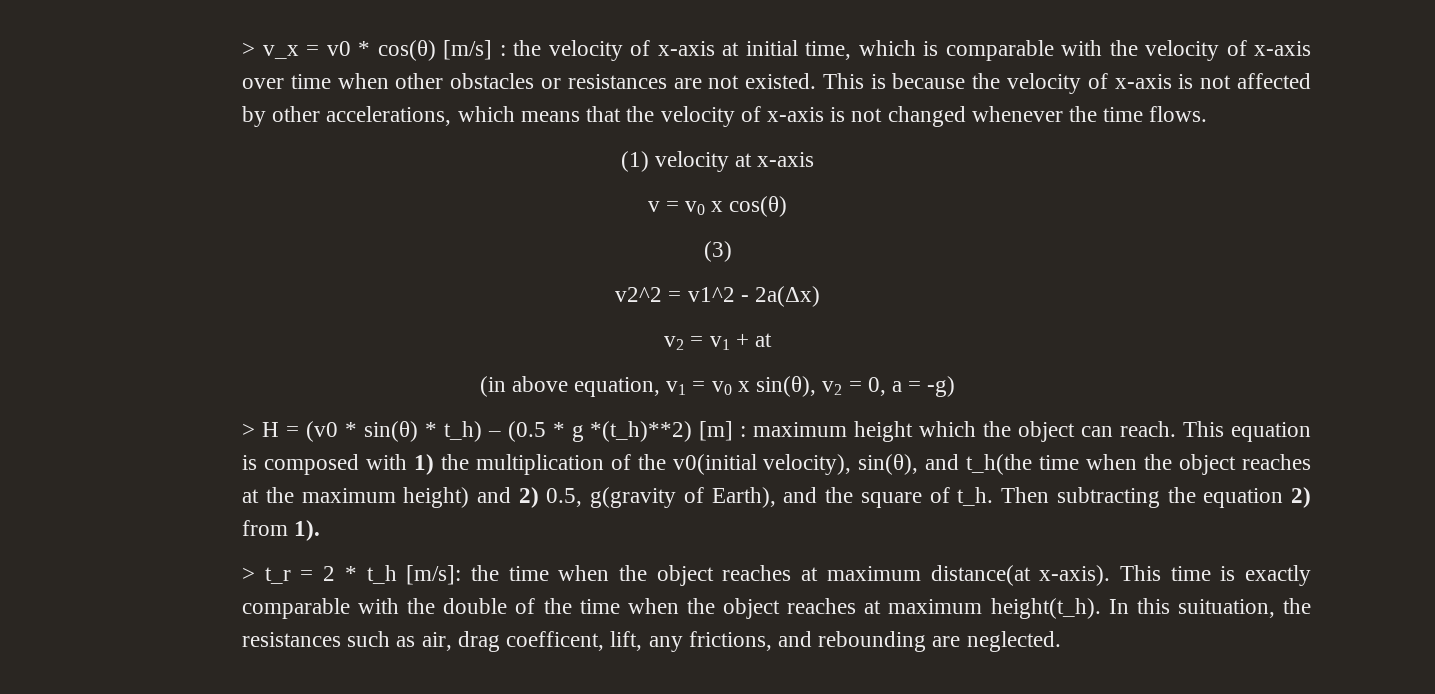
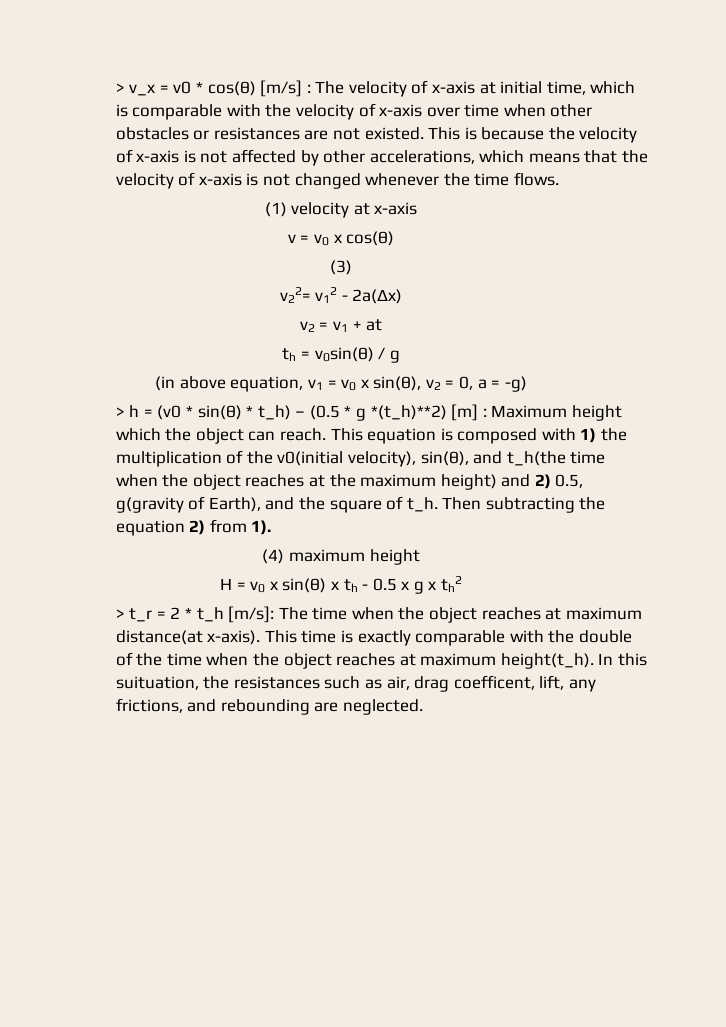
- > v_x = v0 * cos(θ) [m/s] : the velocity of x-axis at initial time, which is comparable with the velocity of x-axis over time when other obstacles or resistances are not existed.
+ > v_x = v0 * cos(θ) [m/s] : The velocity of x-axis at initial time, which is comparable with the velocity of x-axis over time when other obstacles or resistances are not existed.
- v2^2 = v1^2 - 2a(Δx)
+ v22= v12 - 2a(Δx)
+ th = v0sin(θ) / g
- > H = (v0 * sin(θ) * t_h) – (0.5 * g *(t_h)**2) [m] : maximum height which the object can reach.
+ > h = (v0 * sin(θ) * t_h) – (0.5 * g *(t_h)**2) [m] : Maximum height which the object can reach.
+ (4) maximum height
+ H = v0 x sin(θ) x th - 0.5 x g x th2
- > t_r = 2 * t_h [m/s]: the time when the object reaches at maximum distance(at x-axis).
+ > t_r = 2 * t_h [m/s]: The time when the object reaches at maximum distance(at x-axis).

